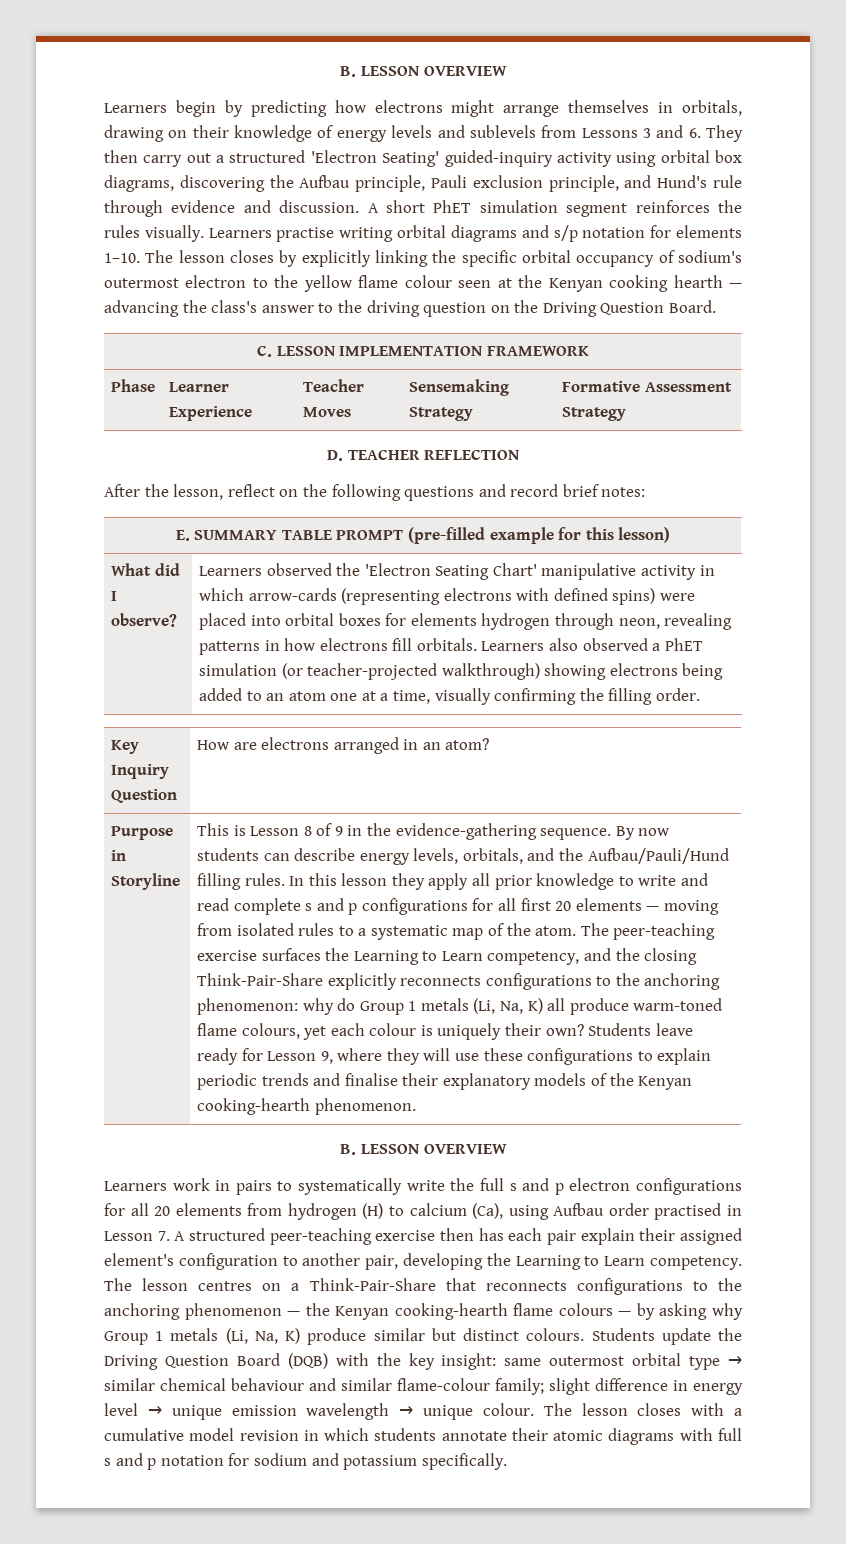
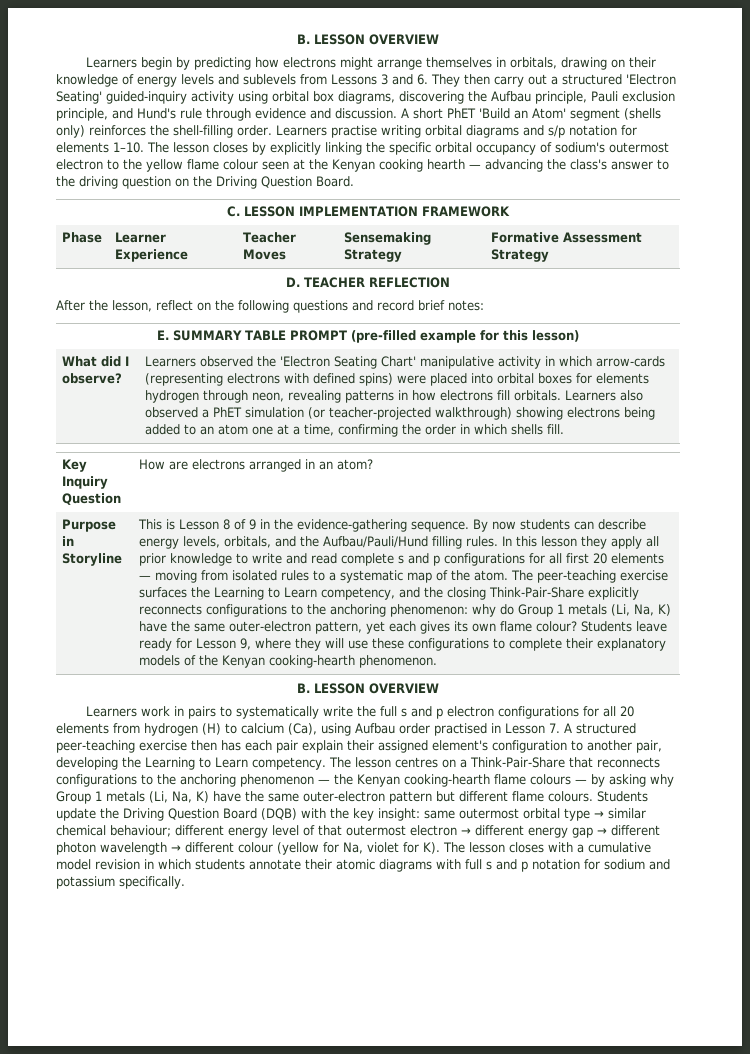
- A short PhET simulation segment reinforces the rules visually.
+ A short PhET 'Build an Atom' segment (shells only) reinforces the shell-filling order.
- Learners also observed a PhET simulation (or teacher-projected walkthrough) showing electrons being added to an atom one at a time, visually confirming the filling order.
+ Learners also observed a PhET simulation (or teacher-projected walkthrough) showing electrons being added to an atom one at a time, confirming the order in which shells fill.
- The peer-teaching exercise surfaces the Learning to Learn competency, and the closing Think-Pair-Share explicitly reconnects configurations to the anchoring phenomenon: why do Group 1 metals (Li, Na, K) all produce warm-toned flame colours, yet each colour is uniquely their own?
+ The peer-teaching exercise surfaces the Learning to Learn competency, and the closing Think-Pair-Share explicitly reconnects configurations to the anchoring phenomenon: why do Group 1 metals (Li, Na, K) have the same outer-electron pattern, yet each gives its own flame colour?
- Students leave ready for Lesson 9, where they will use these configurations to explain periodic trends and finalise their explanatory models of the Kenyan cooking-hearth phenomenon.
+ Students leave ready for Lesson 9, where they will use these configurations to complete their explanatory models of the Kenyan cooking-hearth phenomenon.
- The lesson centres on a Think-Pair-Share that reconnects configurations to the anchoring phenomenon — the Kenyan cooking-hearth flame colours — by asking why Group 1 metals (Li, Na, K) produce similar but distinct colours.
+ The lesson centres on a Think-Pair-Share that reconnects configurations to the anchoring phenomenon — the Kenyan cooking-hearth flame colours — by asking why Group 1 metals (Li, Na, K) have the same outer-electron pattern but different flame colours.
- Students update the Driving Question Board (DQB) with the key insight: same outermost orbital type → similar chemical behaviour and similar flame-colour family; slight difference in energy level → unique emission wavelength → unique colour. The lesson closes with a cumulative model revision in which students annotate their atomic diagrams with full s and p notation for sodium and potassium specifically.
+ Students update the Driving Question Board (DQB) with the key insight: same outermost orbital type → similar chemical behaviour; different energy level of that outermost electron → different energy gap → different photon wavelength → different colour (yellow for Na, violet for K). The lesson closes with a cumulative model revision in which students annotate their atomic diagrams with full s and p notation for sodium and potassium specifically.

